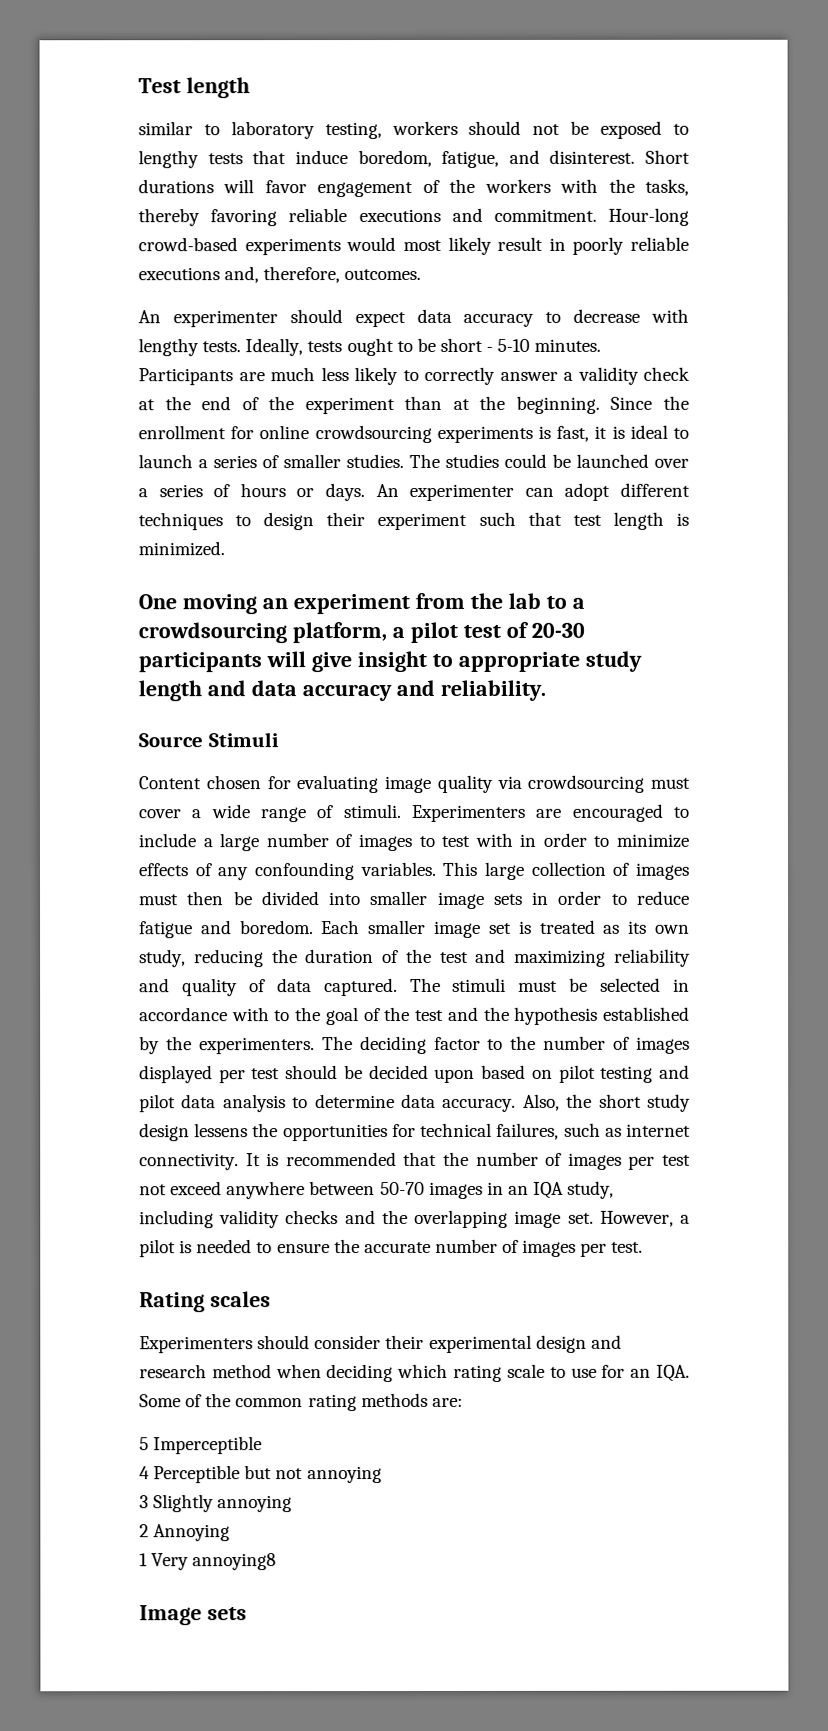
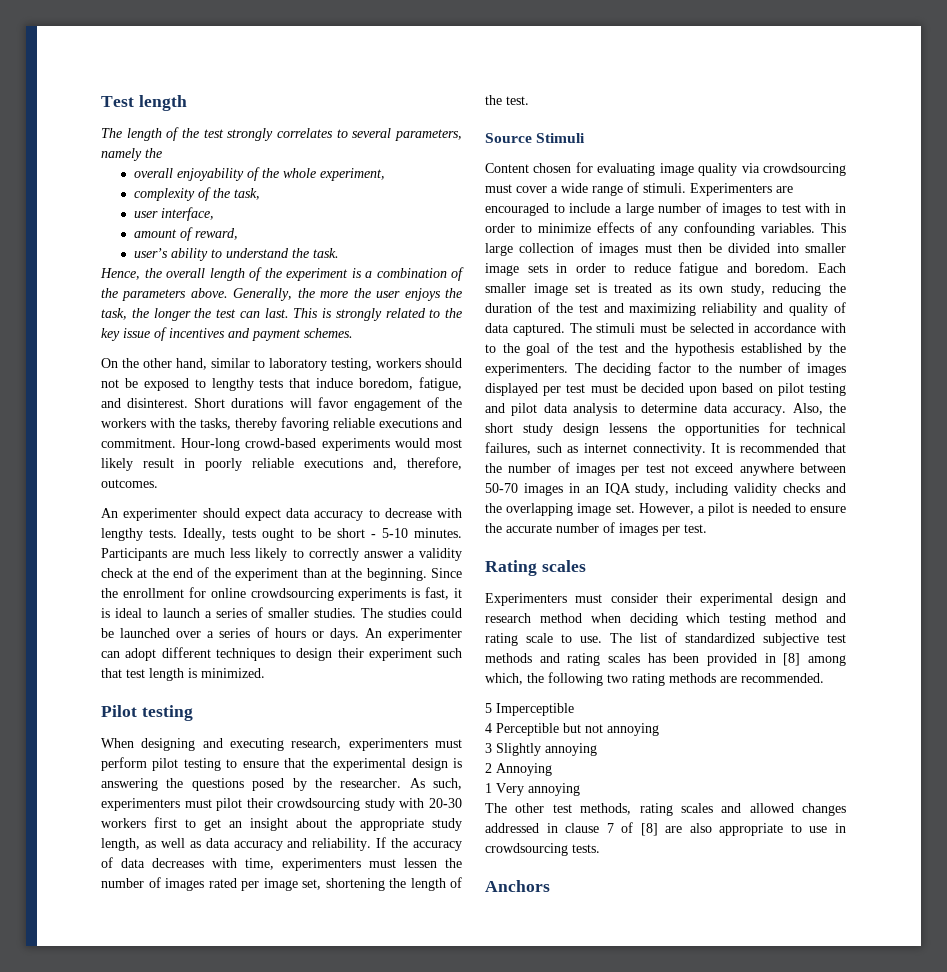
- similar to laboratory testing, workers should not be exposed to lengthy tests that induce boredom, fatigue, and disinterest.
+ The length of the test strongly correlates to several parameters, namely the
+ overall enjoyability of the whole experiment,
+ complexity of the task,
+ user interface,
+ amount of reward,
+ user’s ability to understand the task.
+ Hence, the overall length of the experiment is a combination of the parameters above. Generally, the more the user enjoys the task, the longer the test can last. This is strongly related to the key issue of incentives and payment schemes.
+ On the other hand, similar to laboratory testing, workers should not be exposed to lengthy tests that induce boredom, fatigue, and disinterest.
- One moving an experiment from the lab to a crowdsourcing platform, a pilot test of 20-30 participants will give insight to appropriate study length and data accuracy and reliability.
+ Pilot testing
+ When designing and executing research, experimenters must perform pilot testing to ensure that the experimental design is answering the questions posed by the researcher. As such, experimenters must pilot their crowdsourcing study with 20-30 workers first to get an insight about the appropriate study length, as well as data accuracy and reliability. If the accuracy of data decreases with time, experimenters must lessen the number of images rated per image set, shortening the length of the test.
- The deciding factor to the number of images displayed per test should be decided upon based on pilot testing and pilot data analysis to determine data accuracy.
+ The deciding factor to the number of images displayed per test must be decided upon based on pilot testing and pilot data analysis to determine data accuracy.
- Experimenters should consider their experimental design and research method when deciding which rating scale to use for an IQA. Some of the common rating methods are:
+ Experimenters must consider their experimental design and research method when deciding which testing method and rating scale to use. The list of standardized subjective test methods and rating scales has been provided in [8] among which, the following two rating methods are recommended.
- 1 Very annoying8
- Image sets
+ 1 Very annoying
+ The other test methods, rating scales and allowed changes addressed in clause 7 of [8] are also appropriate to use in crowdsourcing tests.
+ Anchors

